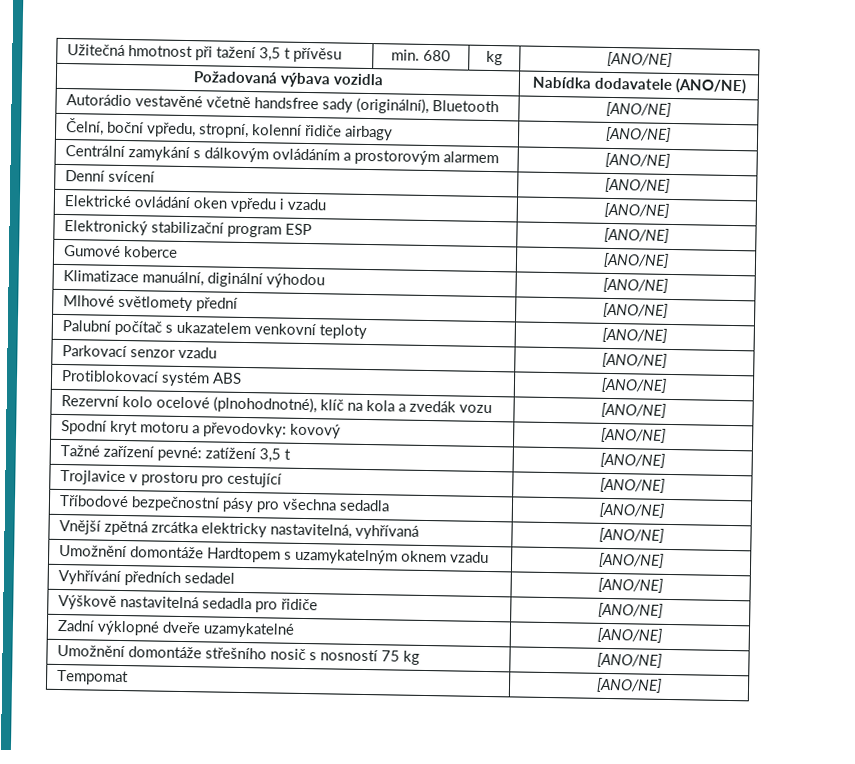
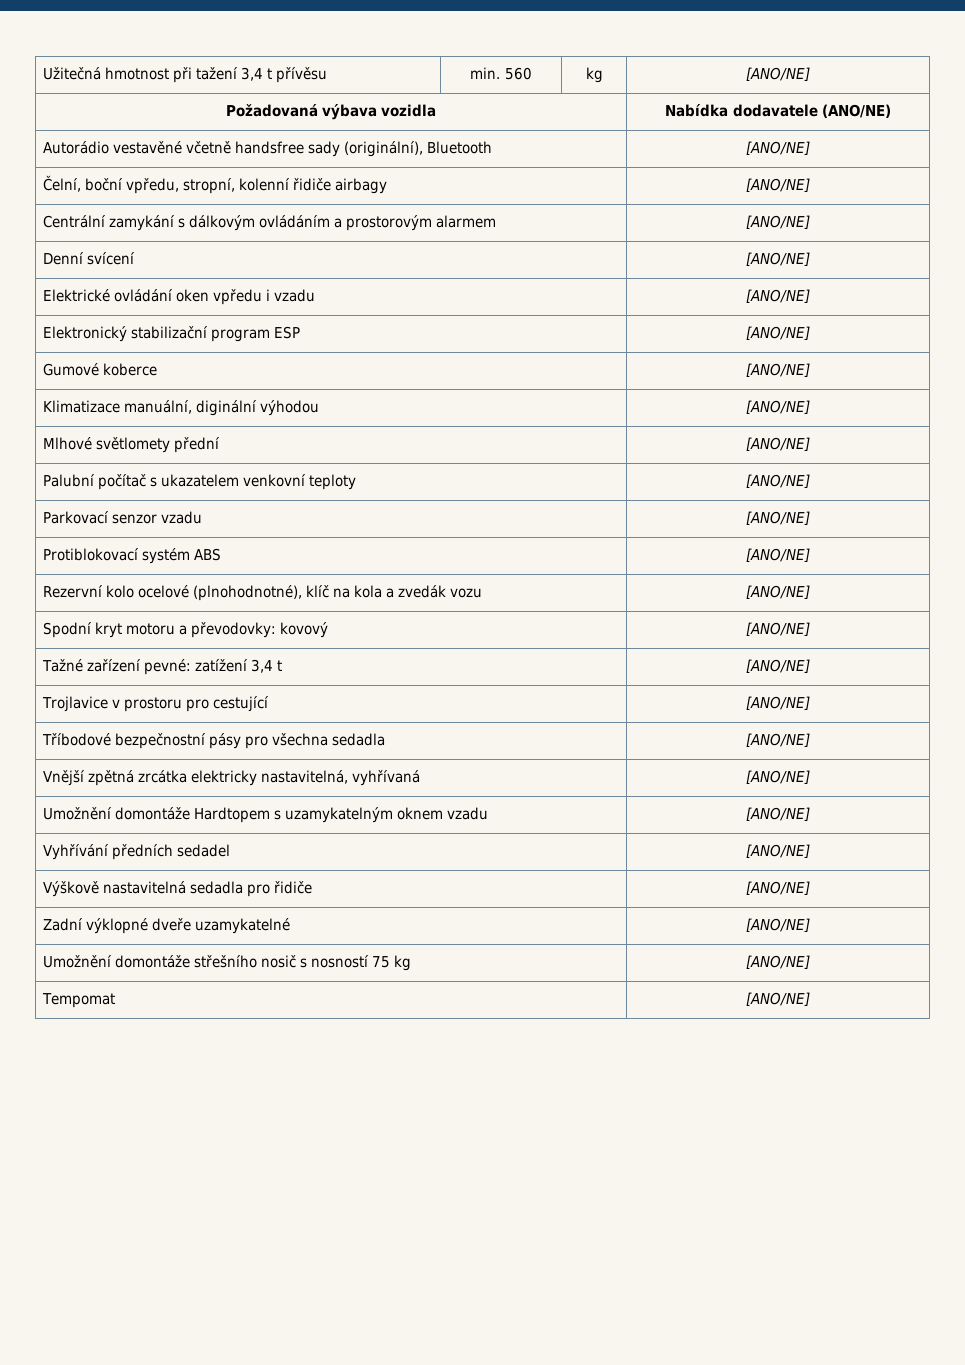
- Užitečná hmotnost při tažení 3,5 t přívěsu | min. 680 | kg | [ANO/NE]
+ Užitečná hmotnost při tažení 3,4 t přívěsu | min. 560 | kg | [ANO/NE]
- Tažné zařízení pevné: zatížení 3,5 t | [ANO/NE]
+ Tažné zařízení pevné: zatížení 3,4 t | [ANO/NE]

